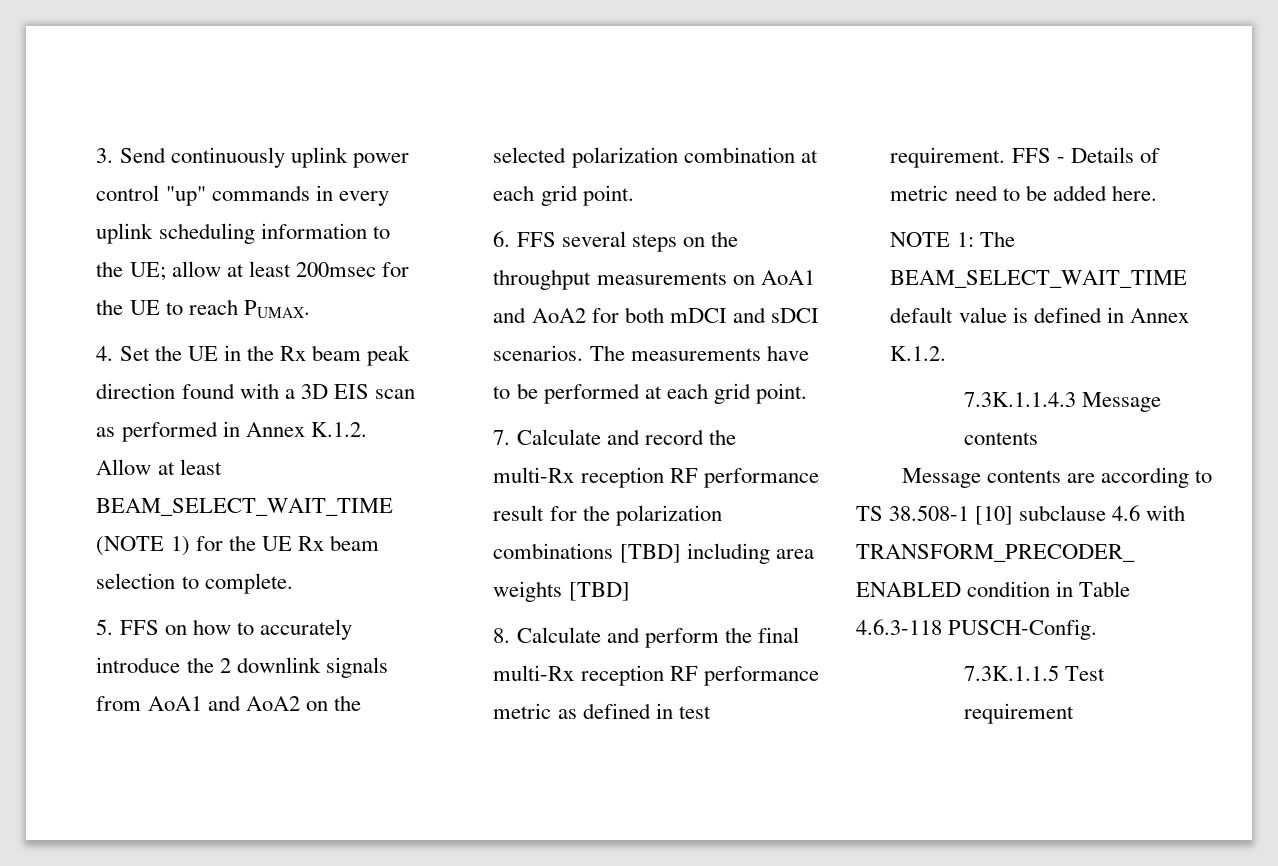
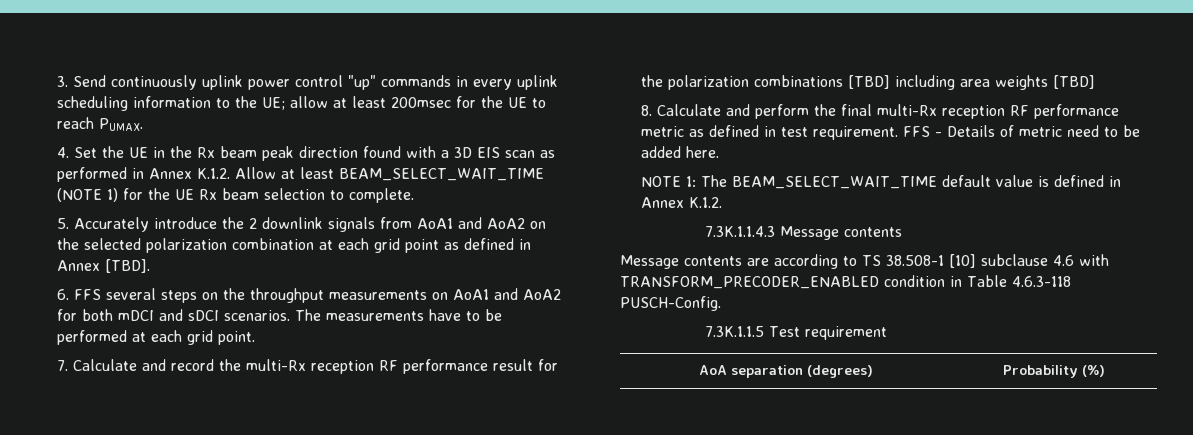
- 5. FFS on how to accurately introduce the 2 downlink signals from AoA1 and AoA2 on the selected polarization combination at each grid point.
+ 5. Accurately introduce the 2 downlink signals from AoA1 and AoA2 on the selected polarization combination at each grid point as defined in Annex [TBD].
+ AoA separation (degrees) | Probability (%)

